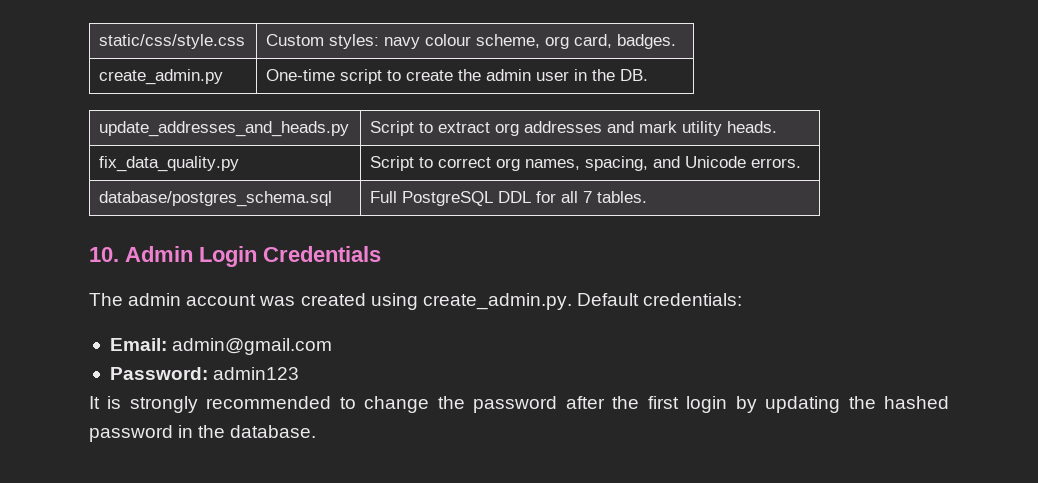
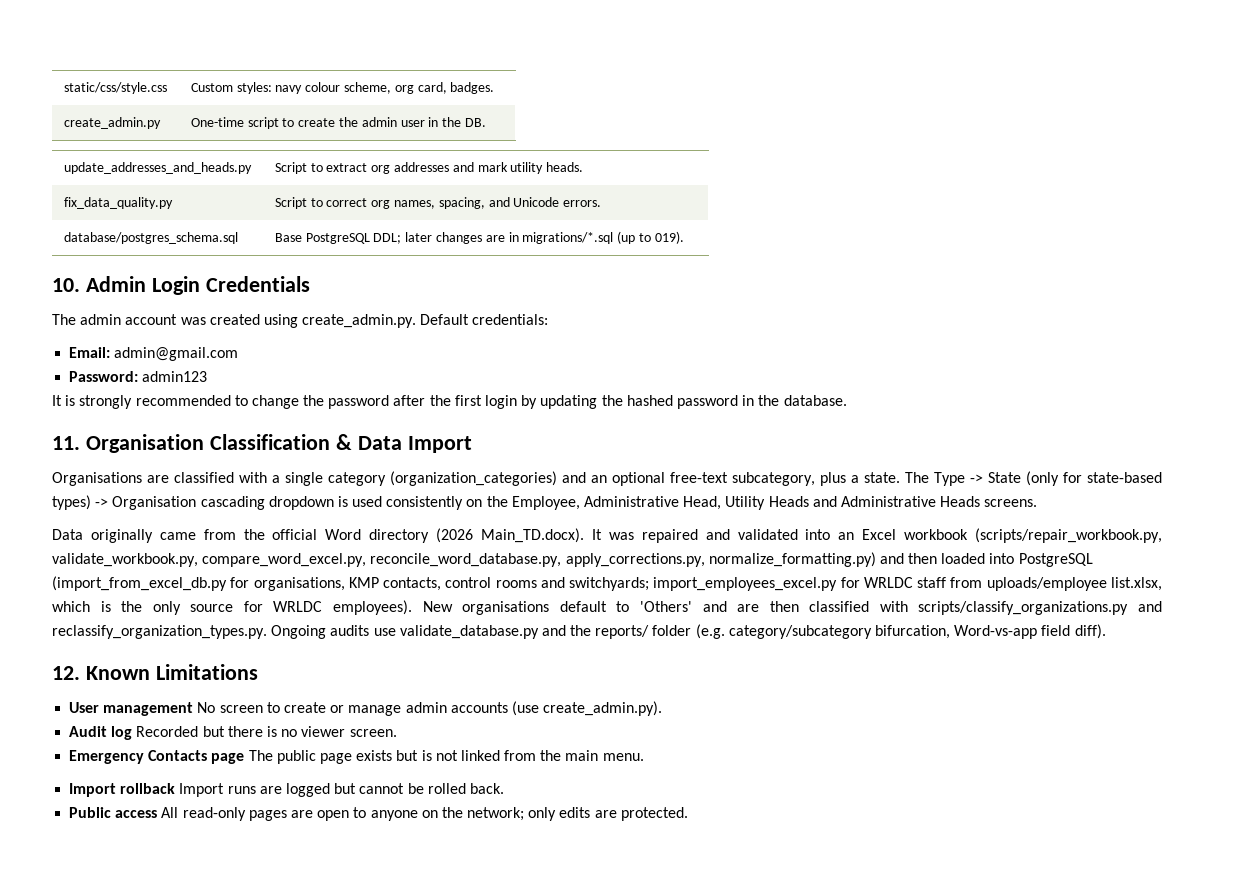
- database/postgres_schema.sql | Full PostgreSQL DDL for all 7 tables.
+ database/postgres_schema.sql | Base PostgreSQL DDL; later changes are in migrations/*.sql (up to 019).
+ 11. Organisation Classification & Data Import
+ Organisations are classified with a single category (organization_categories) and an optional free-text subcategory, plus a state. The Type -> State (only for state-based types) -> Organisation cascading dropdown is used consistently on the Employee, Administrative Head, Utility Heads and Administrative Heads screens.
+ Data originally came from the official Word directory (2026 Main_TD.docx). It was repaired and validated into an Excel workbook (scripts/repair_workbook.py, validate_workbook.py, compare_word_excel.py, reconcile_word_database.py, apply_corrections.py, normalize_formatting.py) and then loaded into PostgreSQL (import_from_excel_db.py for organisations, KMP contacts, control rooms and switchyards; import_employees_excel.py for WRLDC staff from uploads/employee list.xlsx, which is the only source for WRLDC employees). New organisations default to 'Others' and are then classified with scripts/classify_organizations.py and reclassify_organization_types.py. Ongoing audits use validate_database.py and the reports/ folder (e.g. category/subcategory bifurcation, Word-vs-app field diff).
+ 12. Known Limitations
+ User management No screen to create or manage admin accounts (use create_admin.py).
+ Audit log Recorded but there is no viewer screen.
+ Emergency Contacts page The public page exists but is not linked from the main menu.
+ Import rollback Import runs are logged but cannot be rolled back.
+ Public access All read-only pages are open to anyone on the network; only edits are protected.

